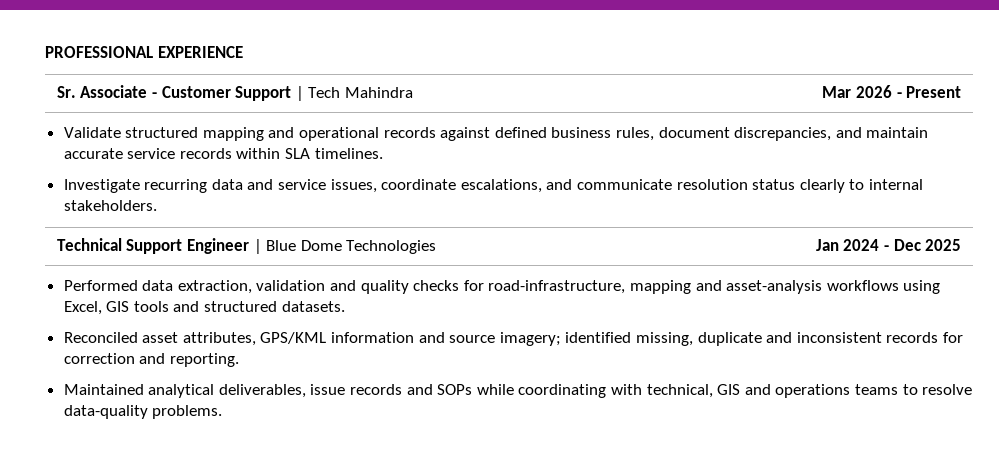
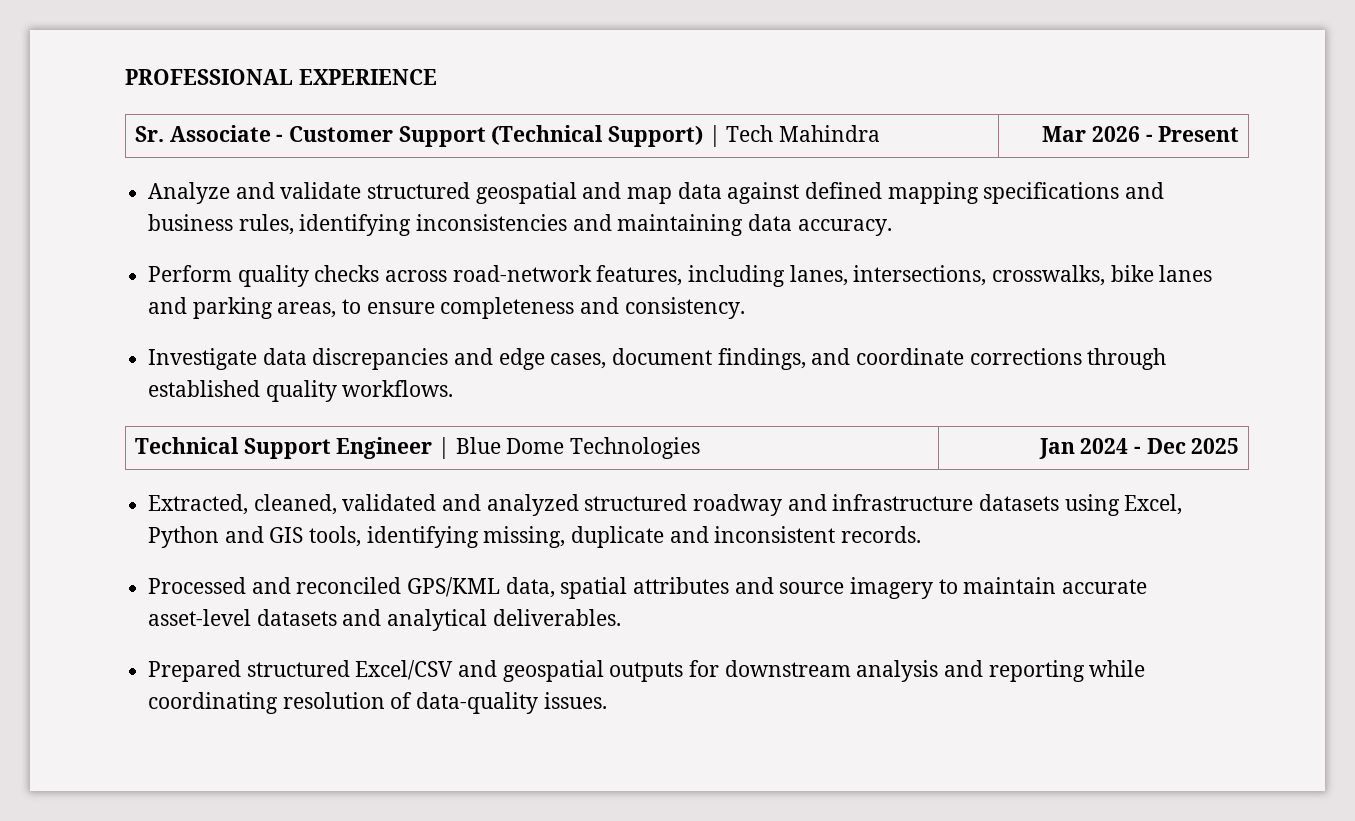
- Sr. Associate - Customer Support | Tech Mahindra | Mar 2026 - Present
+ Sr. Associate - Customer Support (Technical Support) | Tech Mahindra | Mar 2026 - Present
- Validate structured mapping and operational records against defined business rules, document discrepancies, and maintain accurate service records within SLA timelines.
- Investigate recurring data and service issues, coordinate escalations, and communicate resolution status clearly to internal stakeholders.
+ Analyze and validate structured geospatial and map data against defined mapping specifications and business rules, identifying inconsistencies and maintaining data accuracy.
+ Perform quality checks across road-network features, including lanes, intersections, crosswalks, bike lanes and parking areas, to ensure completeness and consistency.
+ Investigate data discrepancies and edge cases, document findings, and coordinate corrections through established quality workflows.
- Performed data extraction, validation and quality checks for road-infrastructure, mapping and asset-analysis workflows using Excel, GIS tools and structured datasets.
- Reconciled asset attributes, GPS/KML information and source imagery; identified missing, duplicate and inconsistent records for correction and reporting.
- Maintained analytical deliverables, issue records and SOPs while coordinating with technical, GIS and operations teams to resolve data-quality problems.
+ Extracted, cleaned, validated and analyzed structured roadway and infrastructure datasets using Excel, Python and GIS tools, identifying missing, duplicate and inconsistent records.
+ Processed and reconciled GPS/KML data, spatial attributes and source imagery to maintain accurate asset-level datasets and analytical deliverables.
+ Prepared structured Excel/CSV and geospatial outputs for downstream analysis and reporting while coordinating resolution of data-quality issues.

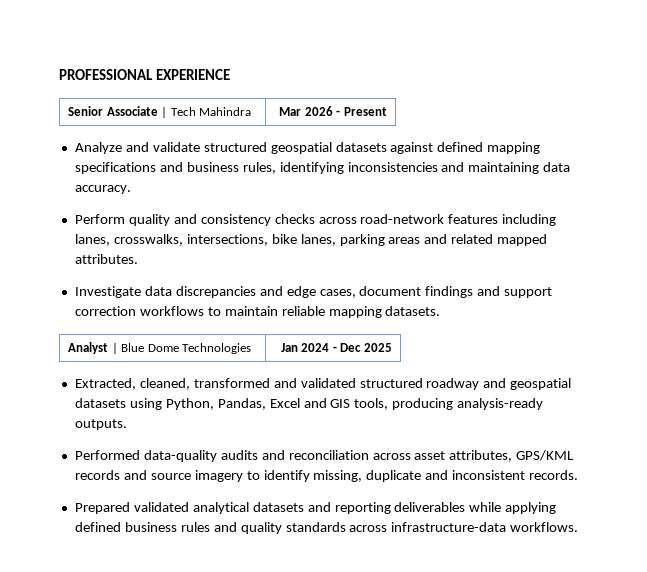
- Sr. Associate - Customer Support (Technical Support) | Tech Mahindra | Mar 2026 - Present
+ Senior Associate | Tech Mahindra | Mar 2026 - Present
- Analyze and validate structured geospatial and map data against defined mapping specifications and business rules, identifying inconsistencies and maintaining data accuracy.
+ Analyze and validate structured geospatial datasets against defined mapping specifications and business rules, identifying inconsistencies and maintaining data accuracy.
- Perform quality checks across road-network features, including lanes, intersections, crosswalks, bike lanes and parking areas, to ensure completeness and consistency.
+ Perform quality and consistency checks across road-network features including lanes, crosswalks, intersections, bike lanes, parking areas and related mapped attributes.
- Investigate data discrepancies and edge cases, document findings, and coordinate corrections through established quality workflows.
- Technical Support Engineer | Blue Dome Technologies | Jan 2024 - Dec 2025
+ Investigate data discrepancies and edge cases, document findings and support correction workflows to maintain reliable mapping datasets.
+ Analyst | Blue Dome Technologies | Jan 2024 - Dec 2025
- Extracted, cleaned, validated and analyzed structured roadway and infrastructure datasets using Excel, Python and GIS tools, identifying missing, duplicate and inconsistent records.
+ Extracted, cleaned, transformed and validated structured roadway and geospatial datasets using Python, Pandas, Excel and GIS tools, producing analysis-ready outputs.
+ Performed data-quality audits and reconciliation across asset attributes, GPS/KML records and source imagery to identify missing, duplicate and inconsistent records.
- Processed and reconciled GPS/KML data, spatial attributes and source imagery to maintain accurate asset-level datasets and analytical deliverables.
- Prepared structured Excel/CSV and geospatial outputs for downstream analysis and reporting while coordinating resolution of data-quality issues.
+ Prepared validated analytical datasets and reporting deliverables while applying defined business rules and quality standards across infrastructure-data workflows.

